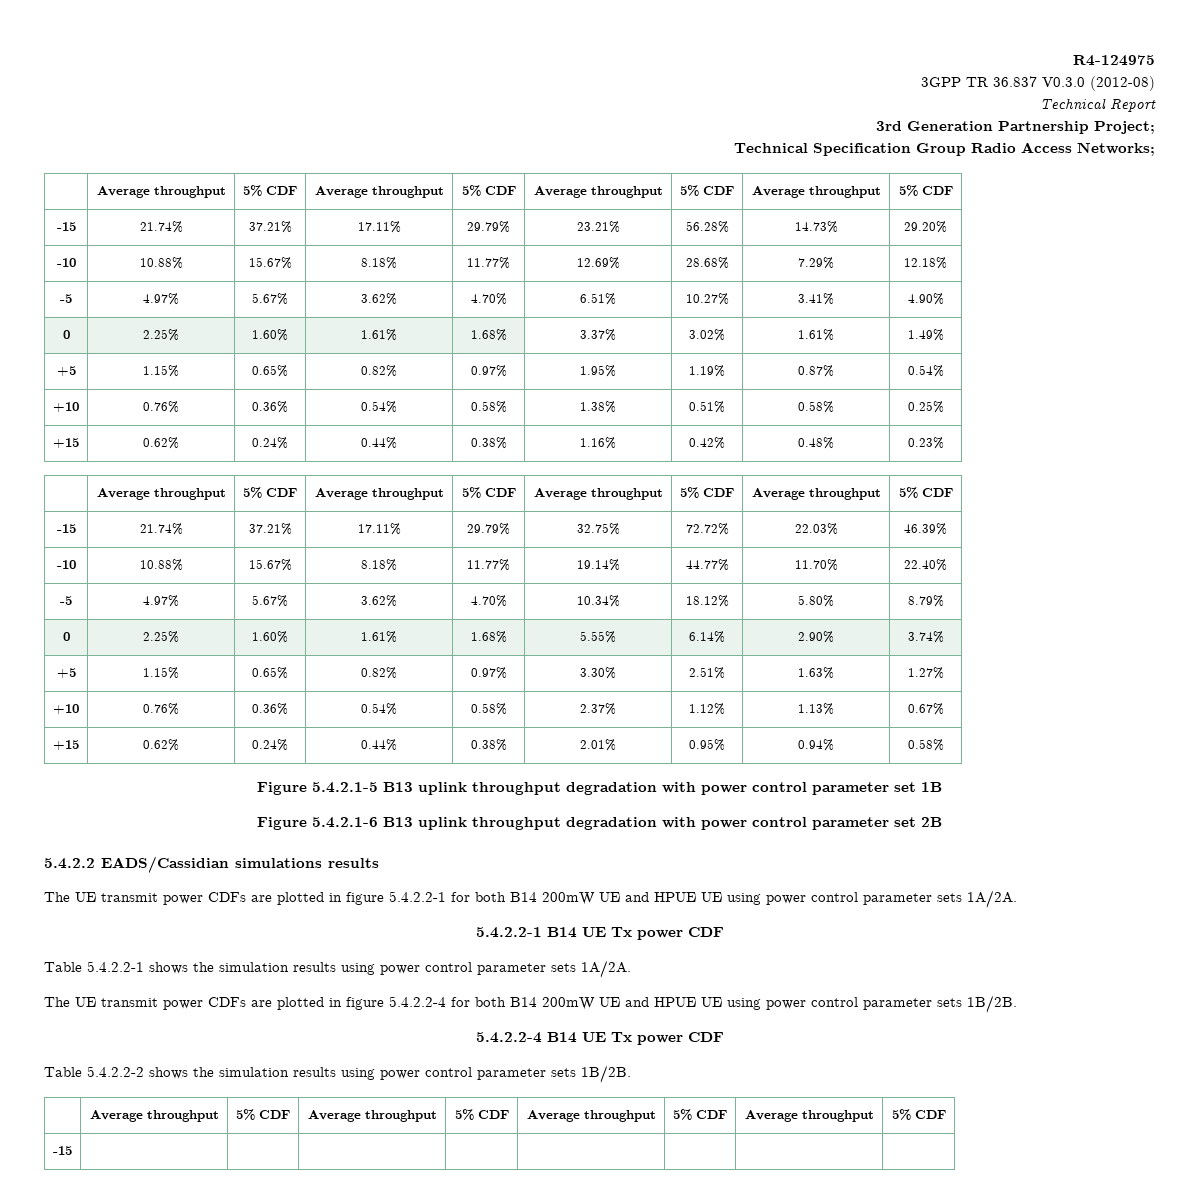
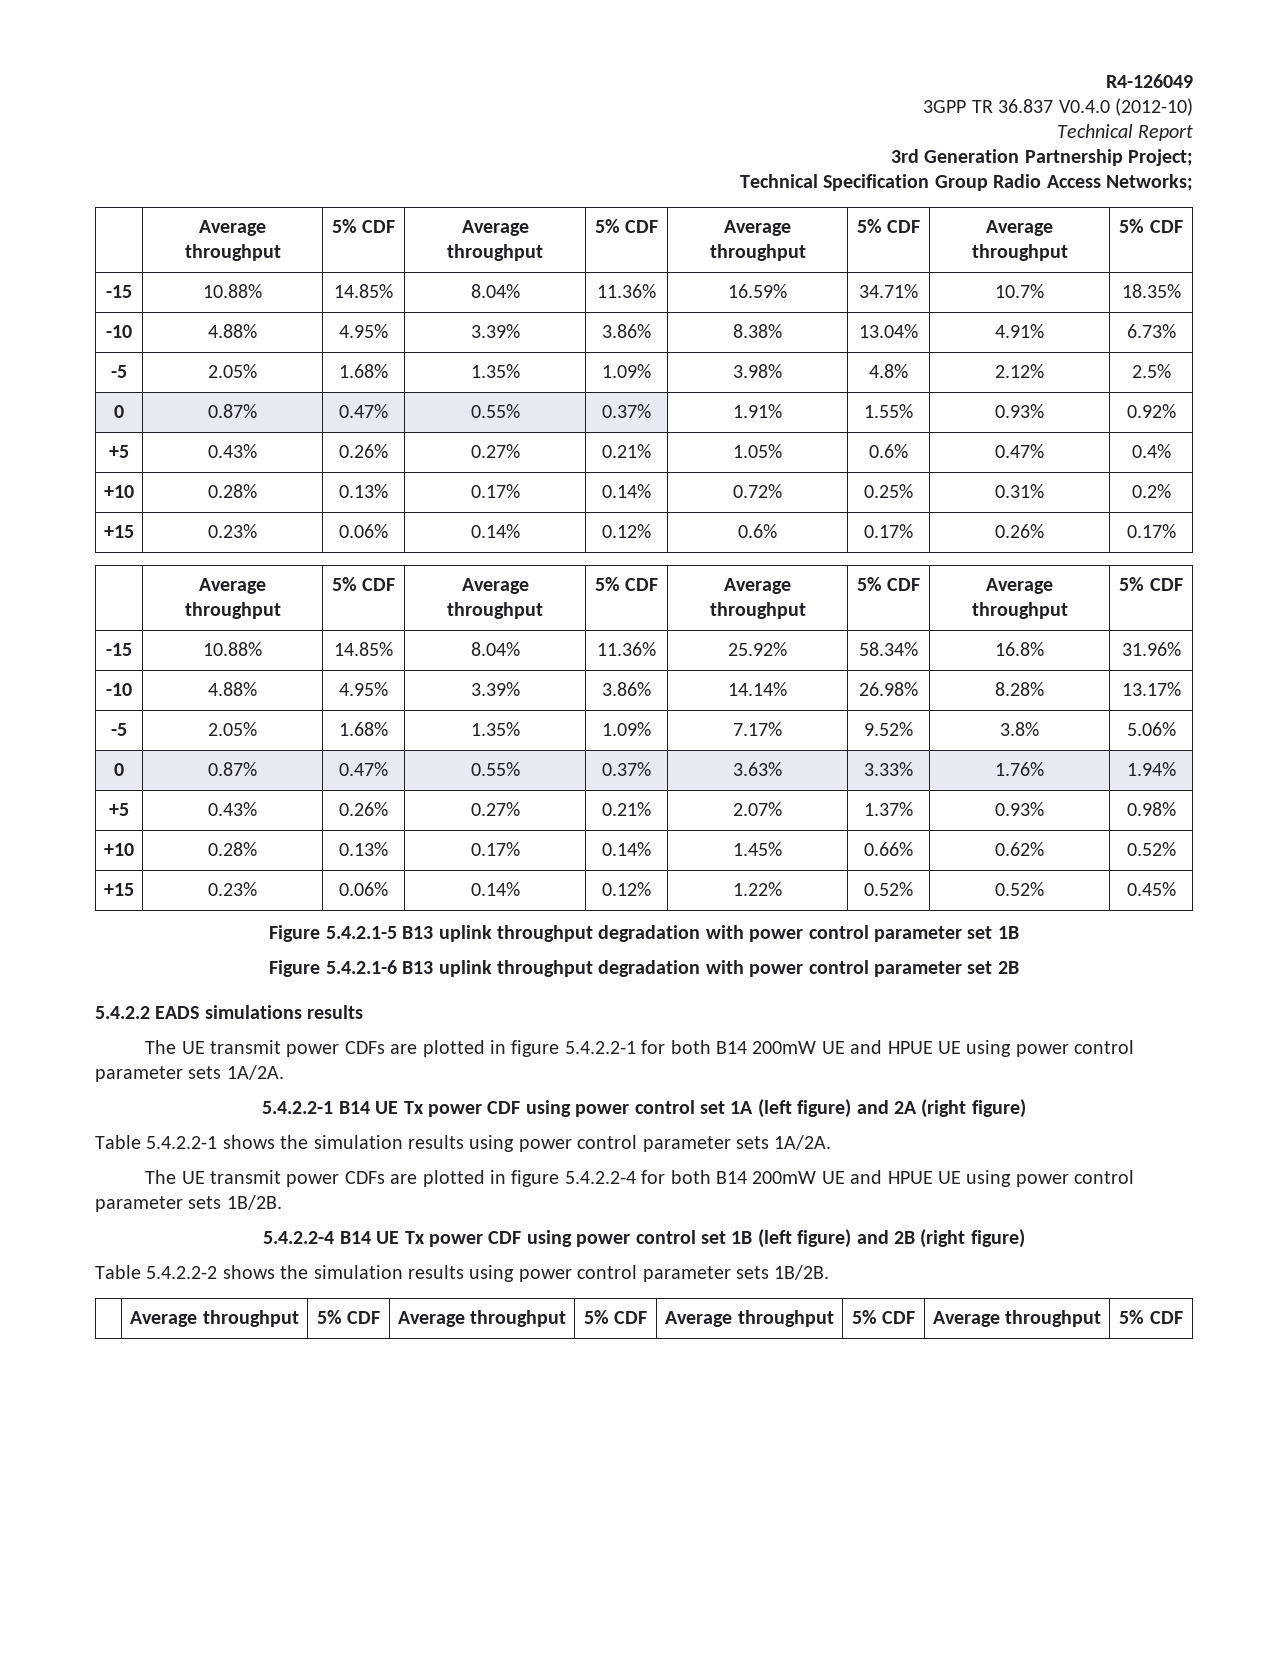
- R4-124975
+ R4-126049
- 3GPP TR 36.837 V0.3.0 (2012-08)
+ 3GPP TR 36.837 V0.4.0 (2012-10)
- -15 | 21.74% | 37.21% | 17.11% | 29.79% | 23.21% | 56.28% | 14.73% | 29.20%
- -10 | 10.88% | 15.67% | 8.18% | 11.77% | 12.69% | 28.68% | 7.29% | 12.18%
- -5 | 4.97% | 5.67% | 3.62% | 4.70% | 6.51% | 10.27% | 3.41% | 4.90%
- 0 | 2.25% | 1.60% | 1.61% | 1.68% | 3.37% | 3.02% | 1.61% | 1.49%
- +5 | 1.15% | 0.65% | 0.82% | 0.97% | 1.95% | 1.19% | 0.87% | 0.54%
- +10 | 0.76% | 0.36% | 0.54% | 0.58% | 1.38% | 0.51% | 0.58% | 0.25%
- +15 | 0.62% | 0.24% | 0.44% | 0.38% | 1.16% | 0.42% | 0.48% | 0.23%
+ -15 | 10.88% | 14.85% | 8.04% | 11.36% | 16.59% | 34.71% | 10.7% | 18.35%
+ -10 | 4.88% | 4.95% | 3.39% | 3.86% | 8.38% | 13.04% | 4.91% | 6.73%
+ -5 | 2.05% | 1.68% | 1.35% | 1.09% | 3.98% | 4.8% | 2.12% | 2.5%
+ 0 | 0.87% | 0.47% | 0.55% | 0.37% | 1.91% | 1.55% | 0.93% | 0.92%
+ +5 | 0.43% | 0.26% | 0.27% | 0.21% | 1.05% | 0.6% | 0.47% | 0.4%
+ +10 | 0.28% | 0.13% | 0.17% | 0.14% | 0.72% | 0.25% | 0.31% | 0.2%
+ +15 | 0.23% | 0.06% | 0.14% | 0.12% | 0.6% | 0.17% | 0.26% | 0.17%
- -15 | 21.74% | 37.21% | 17.11% | 29.79% | 32.75% | 72.72% | 22.03% | 46.39%
- -10 | 10.88% | 15.67% | 8.18% | 11.77% | 19.14% | 44.77% | 11.70% | 22.40%
- -5 | 4.97% | 5.67% | 3.62% | 4.70% | 10.34% | 18.12% | 5.80% | 8.79%
- 0 | 2.25% | 1.60% | 1.61% | 1.68% | 5.55% | 6.14% | 2.90% | 3.74%
- +5 | 1.15% | 0.65% | 0.82% | 0.97% | 3.30% | 2.51% | 1.63% | 1.27%
- +10 | 0.76% | 0.36% | 0.54% | 0.58% | 2.37% | 1.12% | 1.13% | 0.67%
- +15 | 0.62% | 0.24% | 0.44% | 0.38% | 2.01% | 0.95% | 0.94% | 0.58%
+ -15 | 10.88% | 14.85% | 8.04% | 11.36% | 25.92% | 58.34% | 16.8% | 31.96%
+ -10 | 4.88% | 4.95% | 3.39% | 3.86% | 14.14% | 26.98% | 8.28% | 13.17%
+ -5 | 2.05% | 1.68% | 1.35% | 1.09% | 7.17% | 9.52% | 3.8% | 5.06%
+ 0 | 0.87% | 0.47% | 0.55% | 0.37% | 3.63% | 3.33% | 1.76% | 1.94%
+ +5 | 0.43% | 0.26% | 0.27% | 0.21% | 2.07% | 1.37% | 0.93% | 0.98%
+ +10 | 0.28% | 0.13% | 0.17% | 0.14% | 1.45% | 0.66% | 0.62% | 0.52%
+ +15 | 0.23% | 0.06% | 0.14% | 0.12% | 1.22% | 0.52% | 0.52% | 0.45%
- 5.4.2.2 EADS/Cassidian simulations results
+ 5.4.2.2 EADS simulations results
- 5.4.2.2-1 B14 UE Tx power CDF
+ 5.4.2.2-1 B14 UE Tx power CDF using power control set 1A (left figure) and 2A (right figure)
- 5.4.2.2-4 B14 UE Tx power CDF
+ 5.4.2.2-4 B14 UE Tx power CDF using power control set 1B (left figure) and 2B (right figure)
- -15 | | | | | | | |

